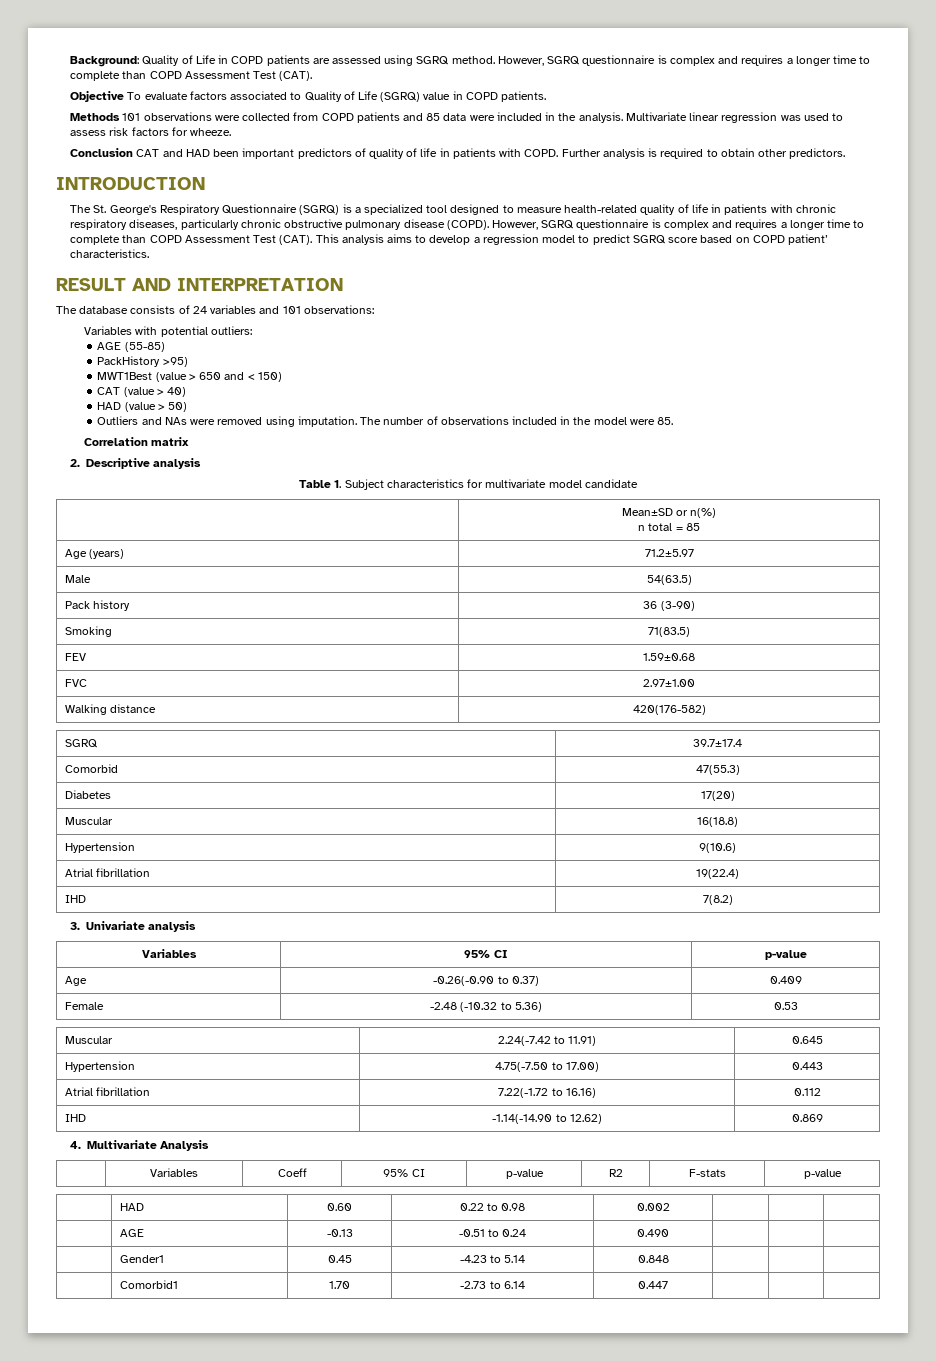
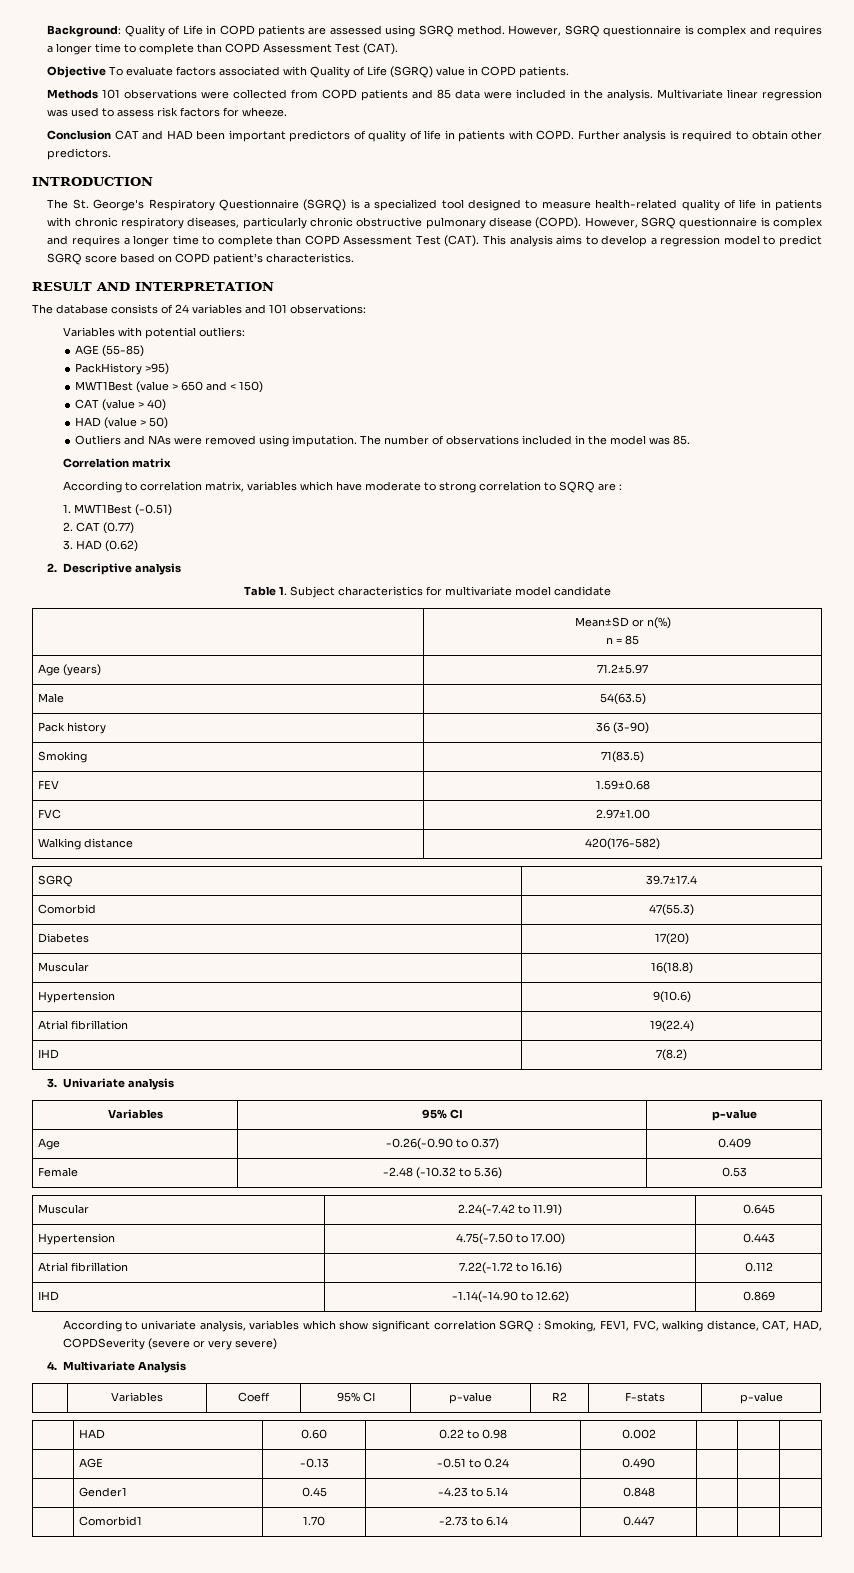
- Objective To evaluate factors associated to Quality of Life (SGRQ) value in COPD patients.
+ Objective To evaluate factors associated with Quality of Life (SGRQ) value in COPD patients.
- This analysis aims to develop a regression model to predict SGRQ score based on COPD patient’ characteristics.
+ This analysis aims to develop a regression model to predict SGRQ score based on COPD patient’s characteristics.
- The number of observations included in the model were 85.
+ The number of observations included in the model was 85.
+ According to correlation matrix, variables which have moderate to strong correlation to SQRQ are :
+ 1. MWT1Best (-0.51)
+ 2. CAT (0.77)
+ 3. HAD (0.62)
  | Mean±SD or n(%)
- n total = 85
+ n = 85
+ According to univariate analysis, variables which show significant correlation SGRQ : Smoking, FEV1, FVC, walking distance, CAT, HAD, COPDSeverity (severe or very severe)

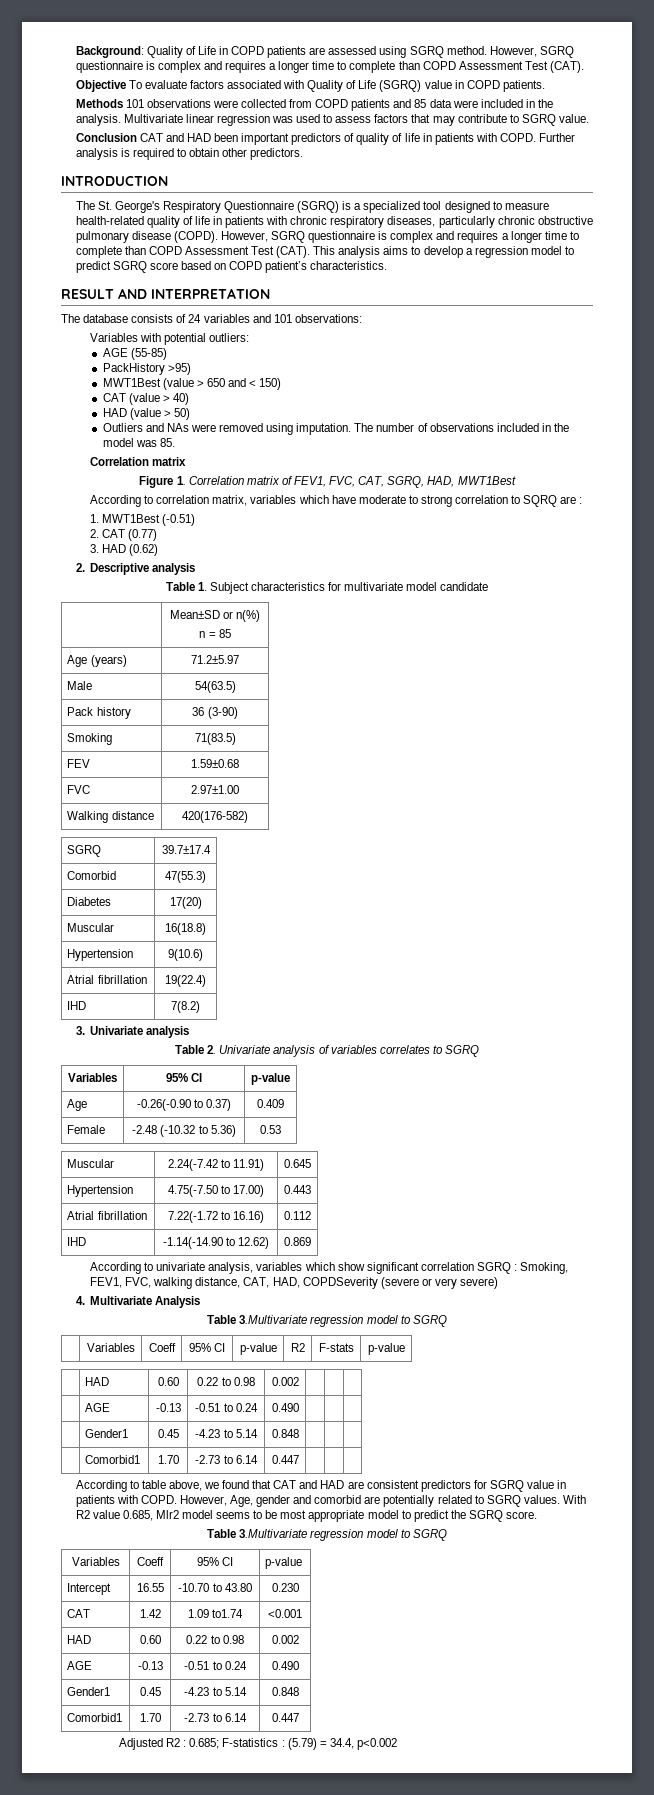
- Multivariate linear regression was used to assess risk factors for wheeze.
+ Multivariate linear regression was used to assess factors that may contribute to SGRQ value.
+ Figure 1. Correlation matrix of FEV1, FVC, CAT, SGRQ, HAD, MWT1Best
+ Table 2. Univariate analysis of variables correlates to SGRQ
  4. Multivariate Analysis
+ Table 3.Multivariate regression model to SGRQ
+ According to table above, we found that CAT and HAD are consistent predictors for SGRQ value in patients with COPD. However, Age, gender and comorbid are potentially related to SGRQ values. With R2 value 0.685, Mlr2 model seems to be most appropriate model to predict the SGRQ score.
+ Table 3.Multivariate regression model to SGRQ
+ Variables | Coeff | 95% CI | p-value
+ Intercept | 16.55 | -10.70 to 43.80 | 0.230
+ CAT | 1.42 | 1.09 to1.74 | <0.001
+ HAD | 0.60 | 0.22 to 0.98 | 0.002
+ AGE | -0.13 | -0.51 to 0.24 | 0.490
+ Gender1 | 0.45 | -4.23 to 5.14 | 0.848
+ Comorbid1 | 1.70 | -2.73 to 6.14 | 0.447
+ Adjusted R2 : 0.685; F-statistics : (5.79) = 34.4, p<0.002

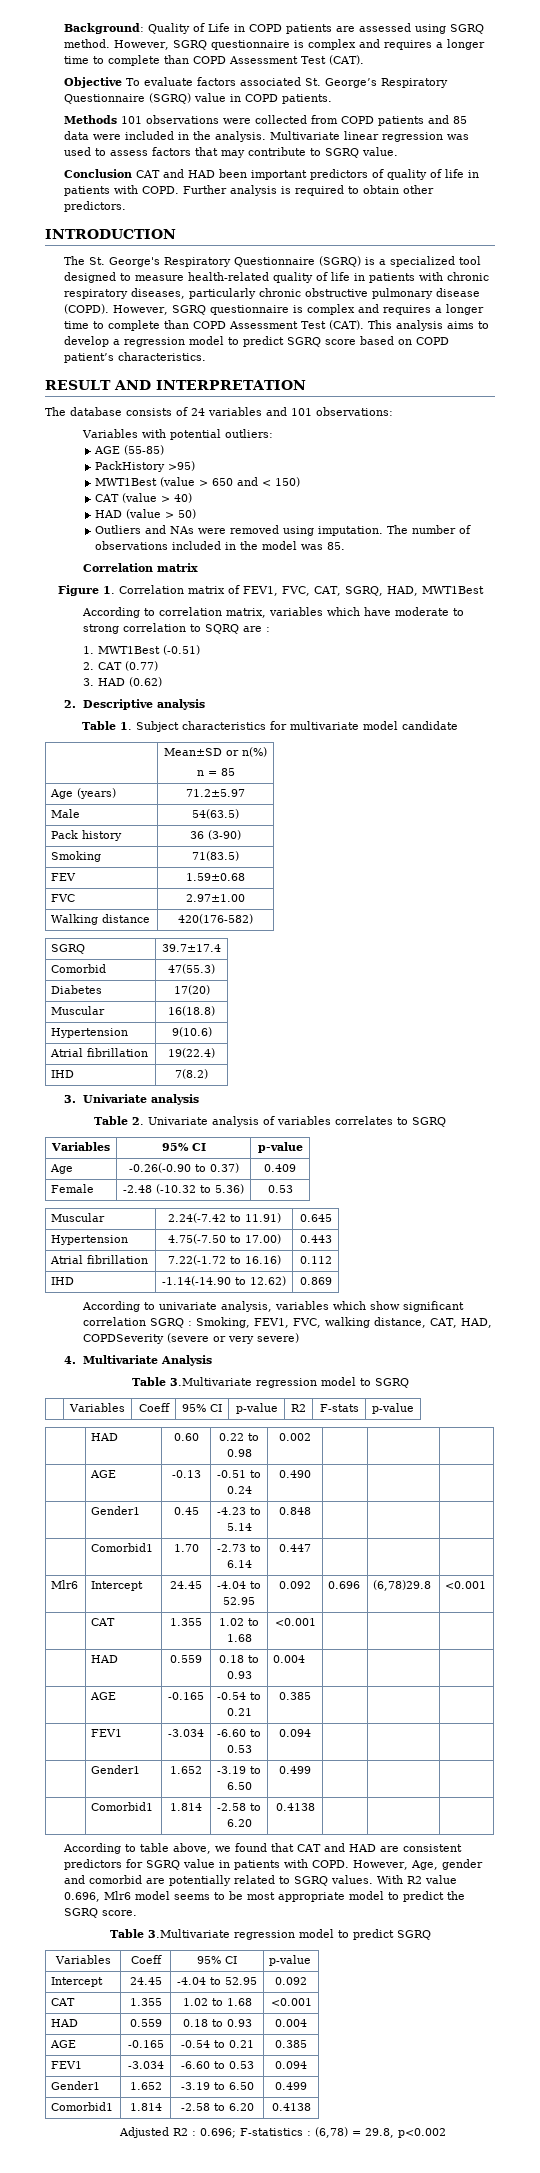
- Objective To evaluate factors associated with Quality of Life (SGRQ) value in COPD patients.
+ Objective To evaluate factors associated St. George’s Respiratory Questionnaire (SGRQ) value in COPD patients.
+ Mlr6 | Intercept | 24.45 | -4.04 to 52.95 | 0.092 | 0.696 | (6,78)29.8 | <0.001
+ | CAT | 1.355 | 1.02 to 1.68 | <0.001 | | |
+ | HAD | 0.559 | 0.18 to 0.93 | 0.004 | | |
+ | AGE | -0.165 | -0.54 to 0.21 | 0.385 | | |
+ | FEV1 | -3.034 | -6.60 to 0.53 | 0.094 | | |
+ | Gender1 | 1.652 | -3.19 to 6.50 | 0.499 | | |
+ | Comorbid1 | 1.814 | -2.58 to 6.20 | 0.4138 | | |
- With R2 value 0.685, Mlr2 model seems to be most appropriate model to predict the SGRQ score.
- Table 3.Multivariate regression model to SGRQ
+ With R2 value 0.696, Mlr6 model seems to be most appropriate model to predict the SGRQ score.
+ Table 3.Multivariate regression model to predict SGRQ
  Variables | Coeff | 95% CI | p-value
- Intercept | 16.55 | -10.70 to 43.80 | 0.230
- CAT | 1.42 | 1.09 to1.74 | <0.001
- HAD | 0.60 | 0.22 to 0.98 | 0.002
- AGE | -0.13 | -0.51 to 0.24 | 0.490
- Gender1 | 0.45 | -4.23 to 5.14 | 0.848
- Comorbid1 | 1.70 | -2.73 to 6.14 | 0.447
+ Intercept | 24.45 | -4.04 to 52.95 | 0.092
+ CAT | 1.355 | 1.02 to 1.68 | <0.001
+ HAD | 0.559 | 0.18 to 0.93 | 0.004
+ AGE | -0.165 | -0.54 to 0.21 | 0.385
+ FEV1 | -3.034 | -6.60 to 0.53 | 0.094
+ Gender1 | 1.652 | -3.19 to 6.50 | 0.499
+ Comorbid1 | 1.814 | -2.58 to 6.20 | 0.4138
- Adjusted R2 : 0.685; F-statistics : (5.79) = 34.4, p<0.002
+ Adjusted R2 : 0.696; F-statistics : (6,78) = 29.8, p<0.002

